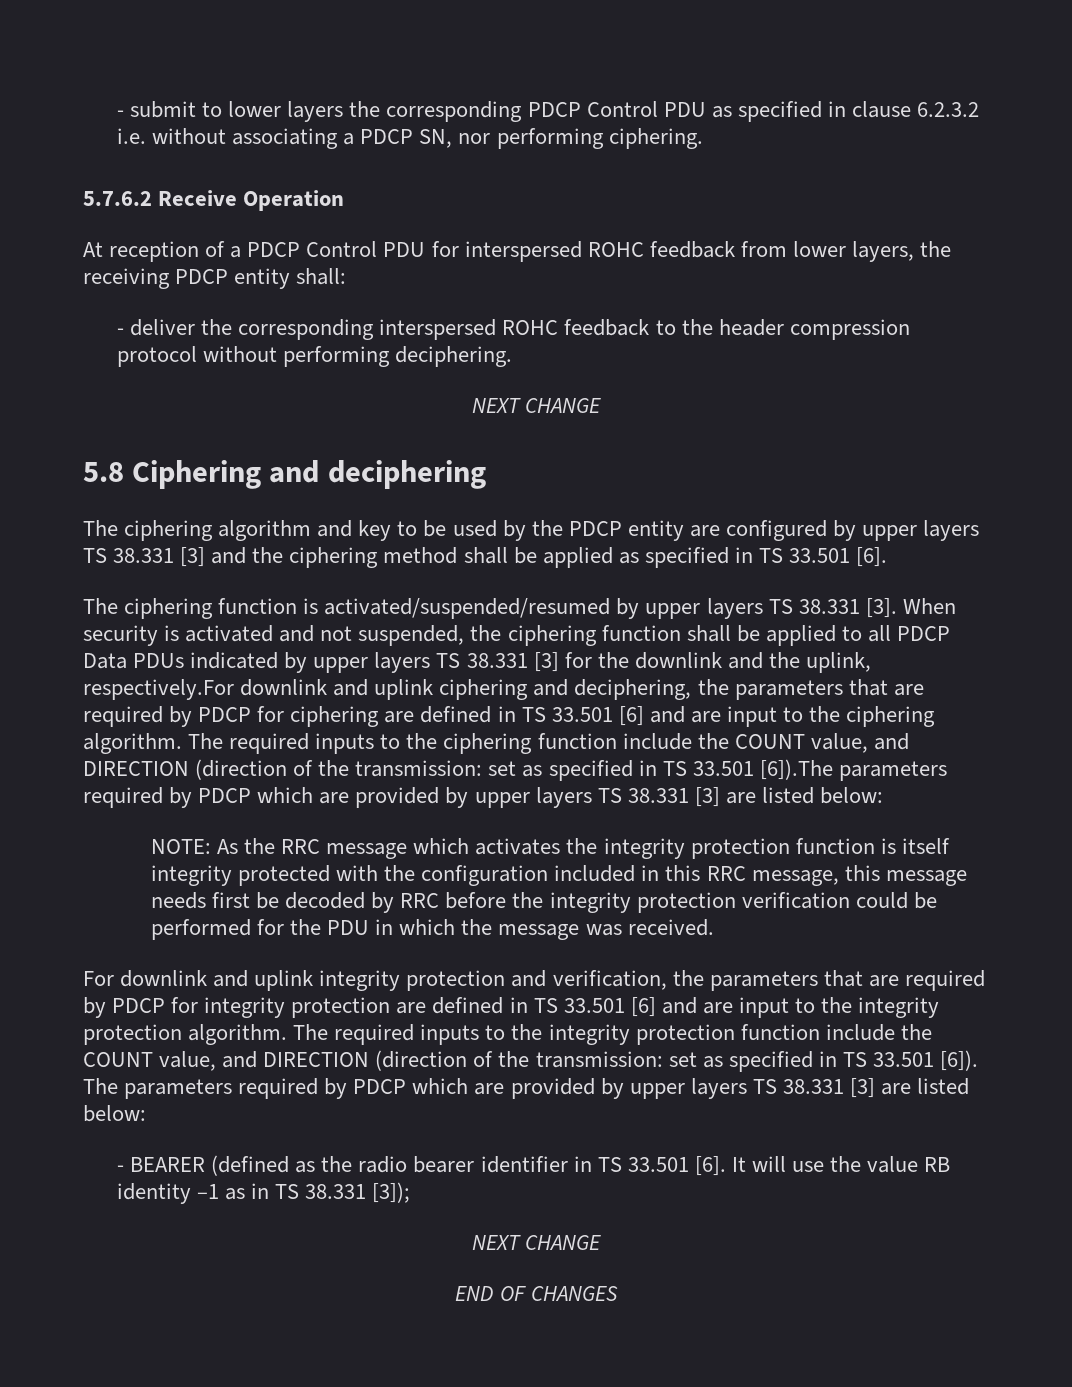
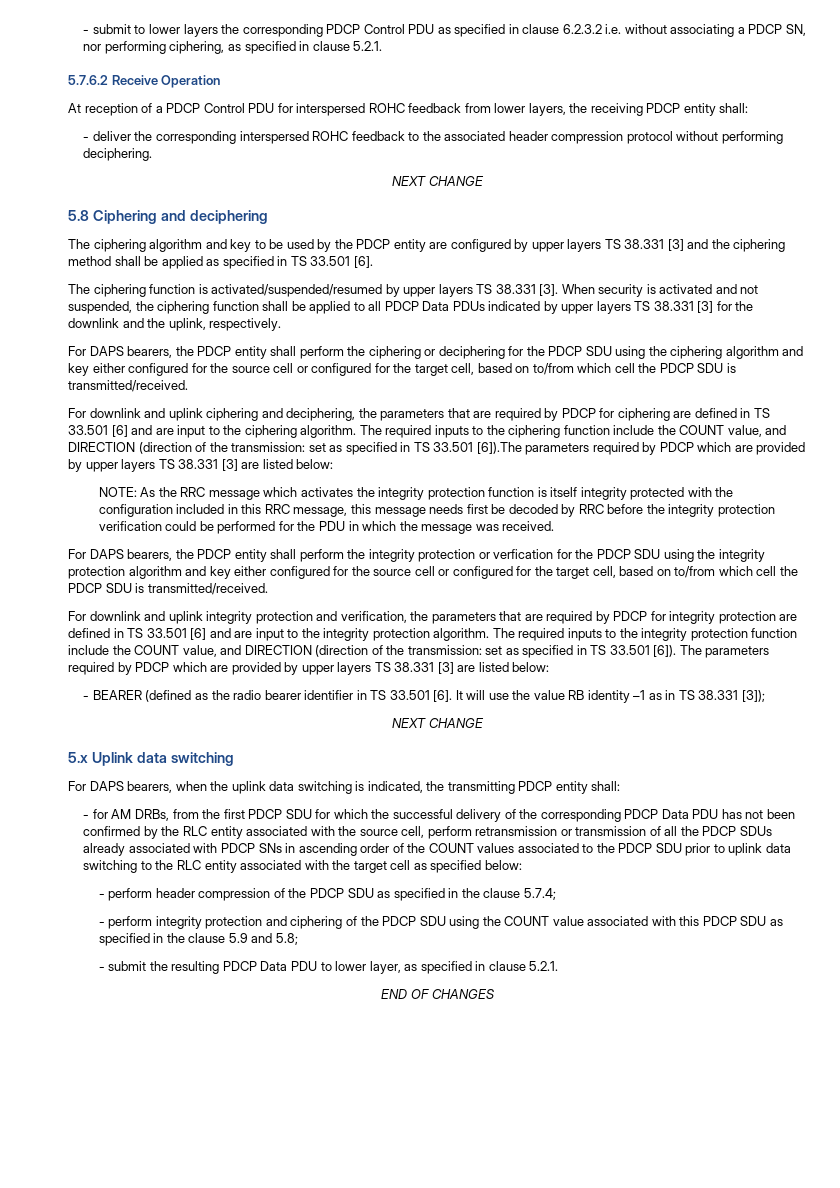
- - submit to lower layers the corresponding PDCP Control PDU as specified in clause 6.2.3.2 i.e. without associating a PDCP SN, nor performing ciphering.
+ - submit to lower layers the corresponding PDCP Control PDU as specified in clause 6.2.3.2 i.e. without associating a PDCP SN, nor performing ciphering, as specified in clause 5.2.1.
- - deliver the corresponding interspersed ROHC feedback to the header compression protocol without performing deciphering.
+ - deliver the corresponding interspersed ROHC feedback to the associated header compression protocol without performing deciphering.
- When security is activated and not suspended, the ciphering function shall be applied to all PDCP Data PDUs indicated by upper layers TS 38.331 [3] for the downlink and the uplink, respectively.For downlink and uplink ciphering and deciphering, the parameters that are required by PDCP for ciphering are defined in TS 33.501 [6] and are input to the ciphering algorithm.
+ When security is activated and not suspended, the ciphering function shall be applied to all PDCP Data PDUs indicated by upper layers TS 38.331 [3] for the downlink and the uplink, respectively.
+ For DAPS bearers, the PDCP entity shall perform the ciphering or deciphering for the PDCP SDU using the ciphering algorithm and key either configured for the source cell or configured for the target cell, based on to/from which cell the PDCP SDU is transmitted/received.
+ For downlink and uplink ciphering and deciphering, the parameters that are required by PDCP for ciphering are defined in TS 33.501 [6] and are input to the ciphering algorithm.
+ For DAPS bearers, the PDCP entity shall perform the integrity protection or verfication for the PDCP SDU using the integrity protection algorithm and key either configured for the source cell or configured for the target cell, based on to/from which cell the PDCP SDU is transmitted/received.
+ 5.x Uplink data switching
+ For DAPS bearers, when the uplink data switching is indicated, the transmitting PDCP entity shall:
+ - for AM DRBs, from the first PDCP SDU for which the successful delivery of the corresponding PDCP Data PDU has not been confirmed by the RLC entity associated with the source cell, perform retransmission or transmission of all the PDCP SDUs already associated with PDCP SNs in ascending order of the COUNT values associated to the PDCP SDU prior to uplink data switching to the RLC entity associated with the target cell as specified below:
+ - perform header compression of the PDCP SDU as specified in the clause 5.7.4;
+ - perform integrity protection and ciphering of the PDCP SDU using the COUNT value associated with this PDCP SDU as specified in the clause 5.9 and 5.8;
+ - submit the resulting PDCP Data PDU to lower layer, as specified in clause 5.2.1.

